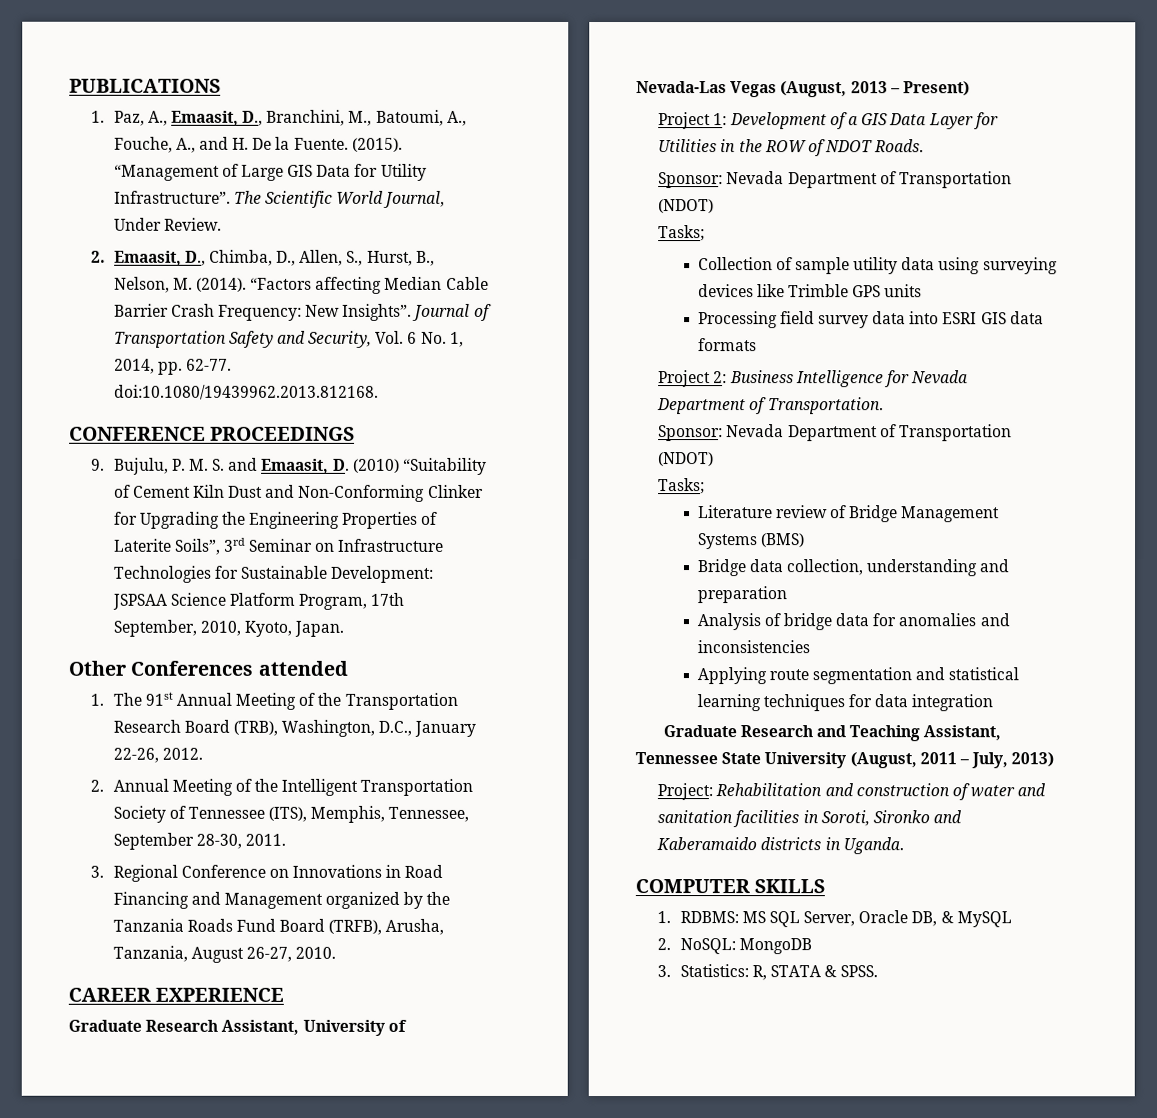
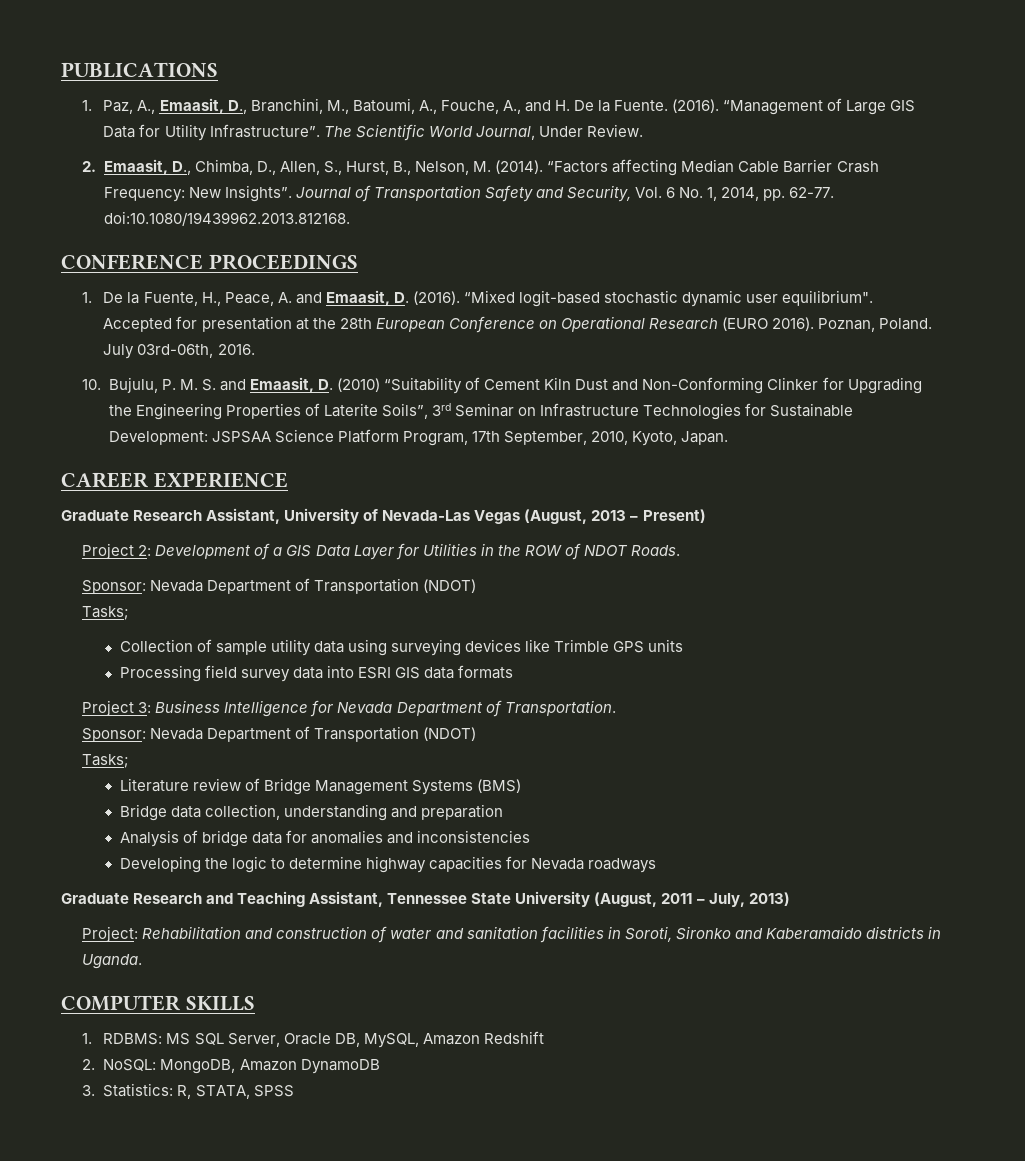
- 1. Paz, A., Emaasit, D., Branchini, M., Batoumi, A., Fouche, A., and H. De la Fuente. (2015).
+ 1. Paz, A., Emaasit, D., Branchini, M., Batoumi, A., Fouche, A., and H. De la Fuente. (2016).
- 9. Bujulu, P. M. S. and Emaasit, D. (2010) “Suitability of Cement Kiln Dust and Non-Conforming Clinker for Upgrading the Engineering Properties of Laterite Soils”, 3rd Seminar on Infrastructure Technologies for Sustainable Development: JSPSAA Science Platform Program, 17th September, 2010, Kyoto, Japan.
+ 1. De la Fuente, H., Peace, A. and Emaasit, D. (2016). “Mixed logit-based stochastic dynamic user equilibrium". Accepted for presentation at the 28th European Conference on Operational Research (EURO 2016). Poznan, Poland. July 03rd-06th, 2016.
+ 10. Bujulu, P. M. S. and Emaasit, D. (2010) “Suitability of Cement Kiln Dust and Non-Conforming Clinker for Upgrading the Engineering Properties of Laterite Soils”, 3rd Seminar on Infrastructure Technologies for Sustainable Development: JSPSAA Science Platform Program, 17th September, 2010, Kyoto, Japan.
- Other Conferences attended
- 1. The 91st Annual Meeting of the Transportation Research Board (TRB), Washington, D.C., January 22-26, 2012.
- 2. Annual Meeting of the Intelligent Transportation Society of Tennessee (ITS), Memphis, Tennessee, September 28-30, 2011.
- 3. Regional Conference on Innovations in Road Financing and Management organized by the Tanzania Roads Fund Board (TRFB), Arusha, Tanzania, August 26-27, 2010.
- Project 1: Development of a GIS Data Layer for Utilities in the ROW of NDOT Roads.
+ Project 2: Development of a GIS Data Layer for Utilities in the ROW of NDOT Roads.
- Project 2: Business Intelligence for Nevada Department of Transportation.
+ Project 3: Business Intelligence for Nevada Department of Transportation.
- Applying route segmentation and statistical learning techniques for data integration
+ Developing the logic to determine highway capacities for Nevada roadways
- 1. RDBMS: MS SQL Server, Oracle DB, & MySQL
+ 1. RDBMS: MS SQL Server, Oracle DB, MySQL, Amazon Redshift
- 2. NoSQL: MongoDB
+ 2. NoSQL: MongoDB, Amazon DynamoDB
- 3. Statistics: R, STATA & SPSS.
+ 3. Statistics: R, STATA, SPSS

